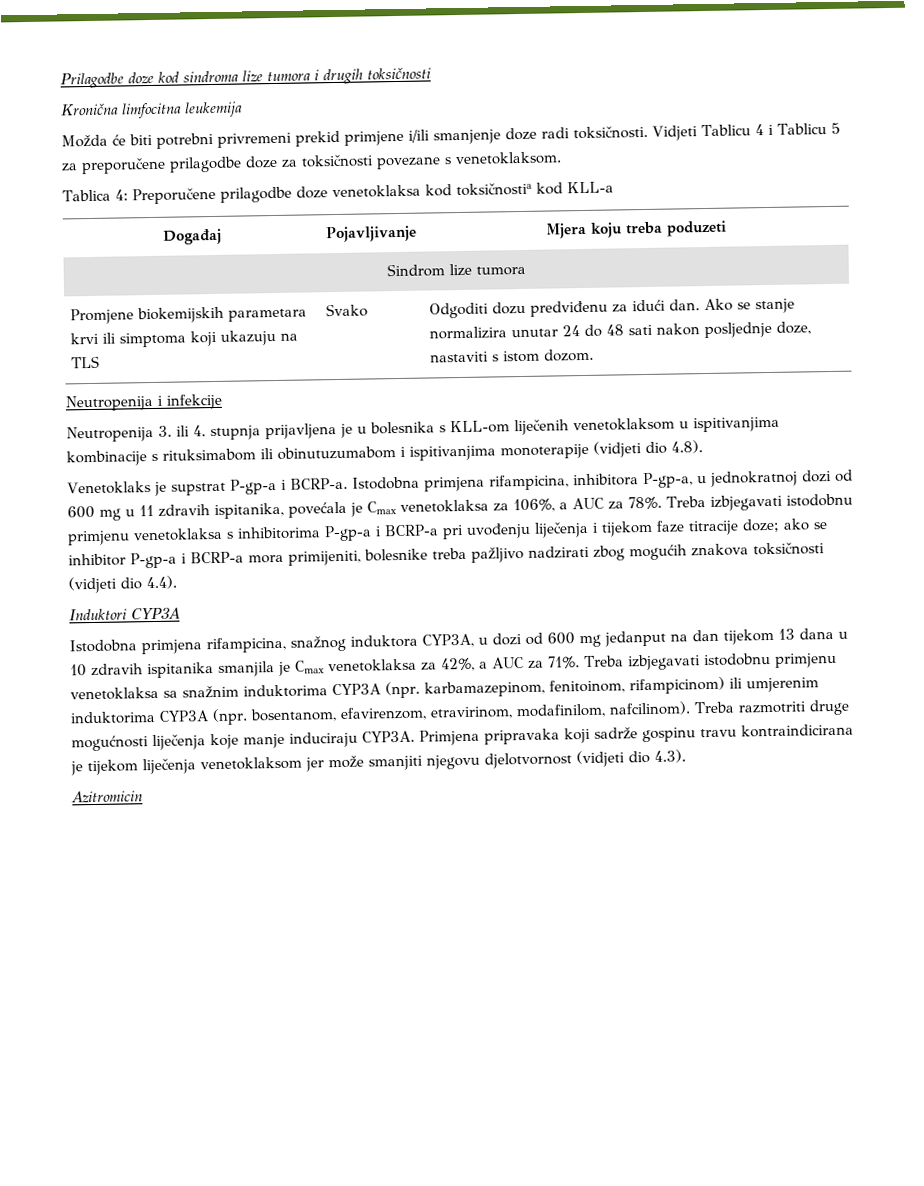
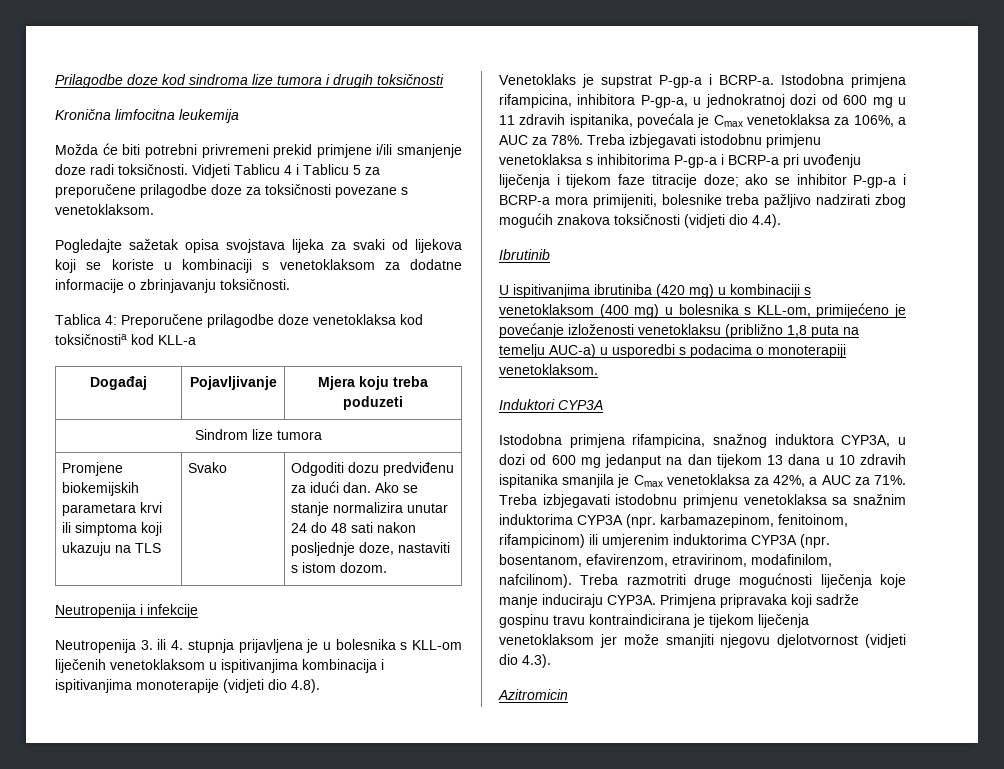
+ Pogledajte sažetak opisa svojstava lijeka za svaki od lijekova koji se koriste u kombinaciji s venetoklaksom za dodatne informacije o zbrinjavanju toksičnosti.
- Neutropenija 3. ili 4. stupnja prijavljena je u bolesnika s KLL-om liječenih venetoklaksom u ispitivanjima kombinacije s rituksimabom ili obinutuzumabom i ispitivanjima monoterapije (vidjeti dio 4.8).
+ Neutropenija 3. ili 4. stupnja prijavljena je u bolesnika s KLL-om liječenih venetoklaksom u ispitivanjima kombinacija i ispitivanjima monoterapije (vidjeti dio 4.8).
+ Ibrutinib
+ U ispitivanjima ibrutiniba (420 mg) u kombinaciji s venetoklaksom (400 mg) u bolesnika s KLL-om, primijećeno je povećanje izloženosti venetoklaksu (približno 1,8 puta na temelju AUC-a) u usporedbi s podacima o monoterapiji venetoklaksom.

